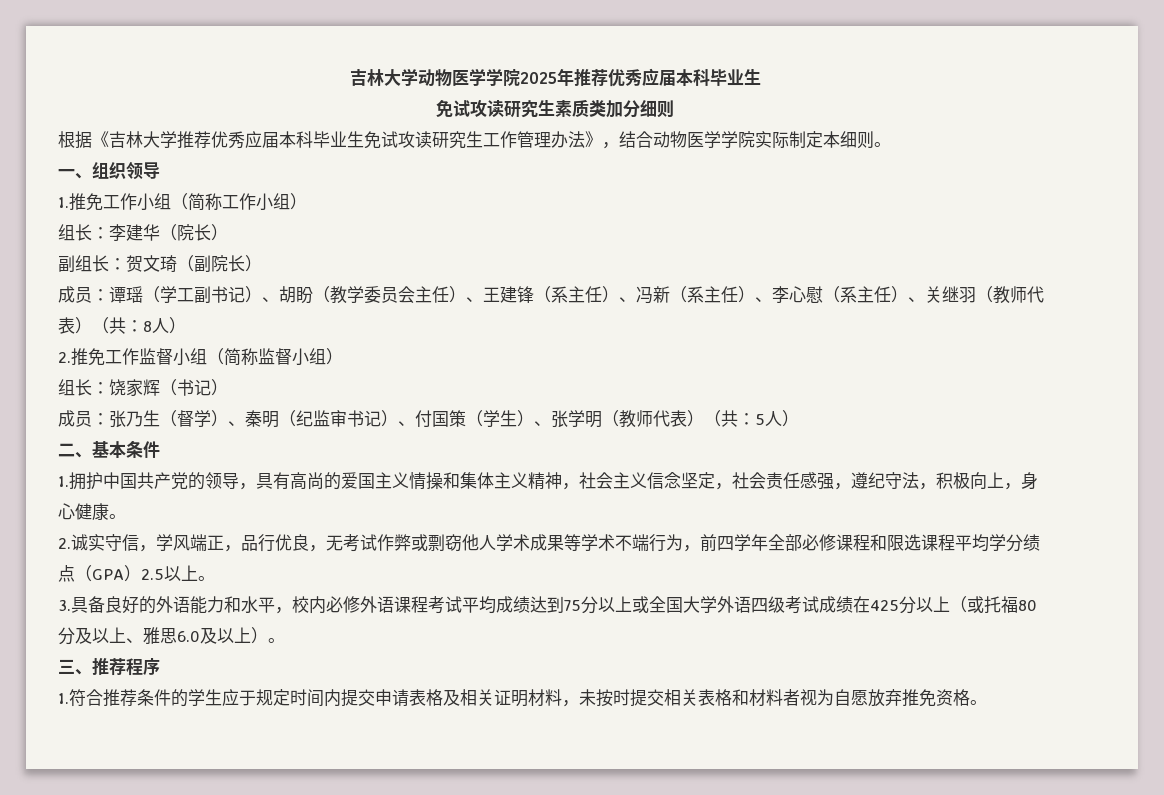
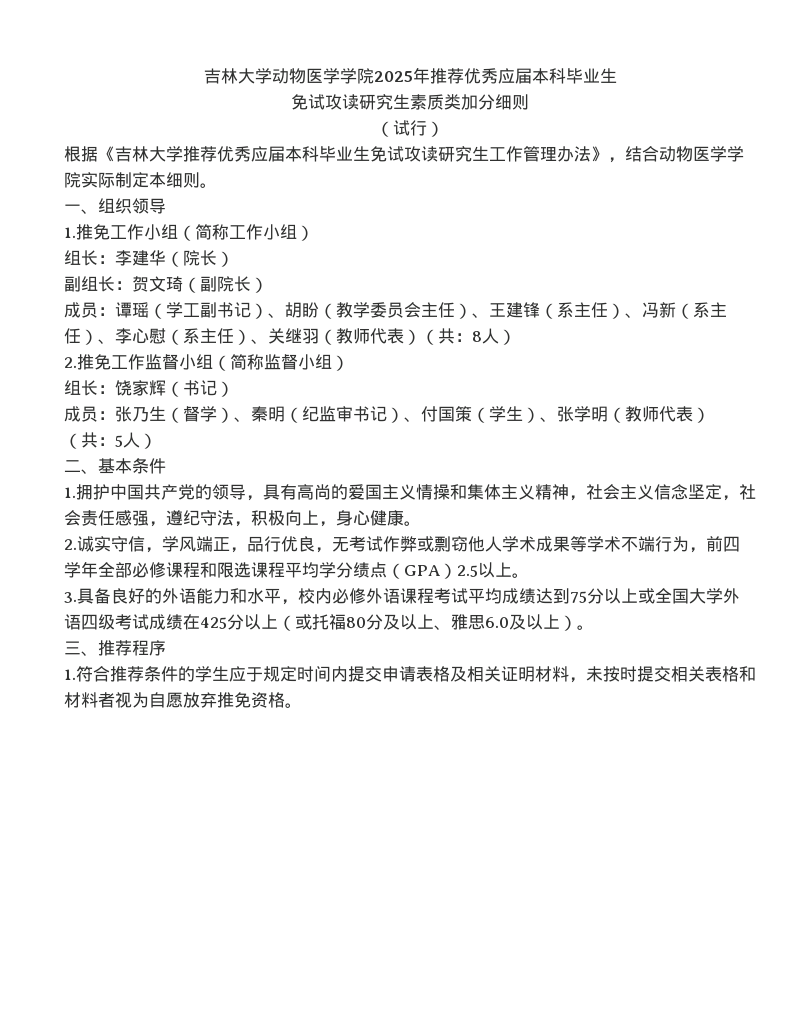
+ （试行）

